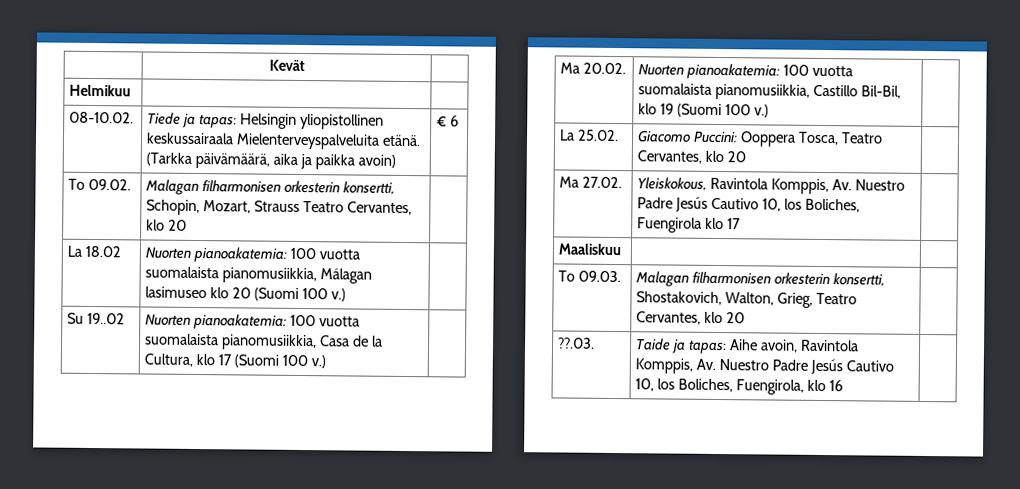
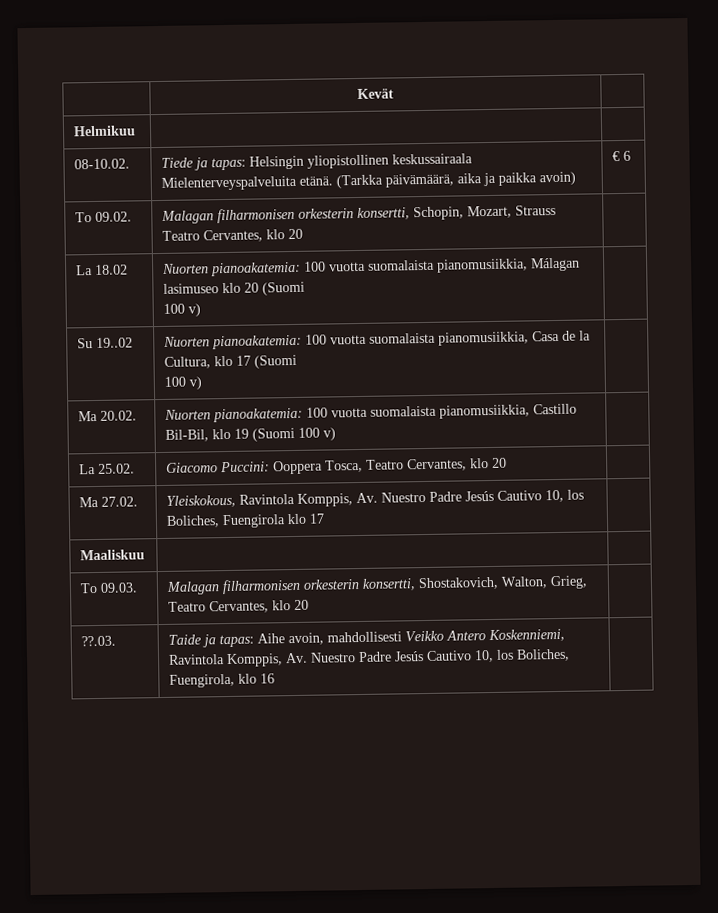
- La 18.02 | Nuorten pianoakatemia: 100 vuotta suomalaista pianomusiikkia, Málagan lasimuseo klo 20 (Suomi 100 v.) |
+ La 18.02 | Nuorten pianoakatemia: 100 vuotta suomalaista pianomusiikkia, Málagan lasimuseo klo 20 (Suomi
+ 100 v) |
- Su 19..02 | Nuorten pianoakatemia: 100 vuotta suomalaista pianomusiikkia, Casa de la Cultura, klo 17 (Suomi 100 v.) |
+ Su 19..02 | Nuorten pianoakatemia: 100 vuotta suomalaista pianomusiikkia, Casa de la Cultura, klo 17 (Suomi
+ 100 v) |
- Ma 20.02. | Nuorten pianoakatemia: 100 vuotta suomalaista pianomusiikkia, Castillo Bil-Bil, klo 19 (Suomi 100 v.) |
+ Ma 20.02. | Nuorten pianoakatemia: 100 vuotta suomalaista pianomusiikkia, Castillo Bil-Bil, klo 19 (Suomi 100 v) |
- ??.03. | Taide ja tapas: Aihe avoin, Ravintola Komppis, Av. Nuestro Padre Jesús Cautivo 10, los Boliches, Fuengirola, klo 16 |
+ ??.03. | Taide ja tapas: Aihe avoin, mahdollisesti Veikko Antero Koskenniemi, Ravintola Komppis, Av. Nuestro Padre Jesús Cautivo 10, los Boliches, Fuengirola, klo 16 |

